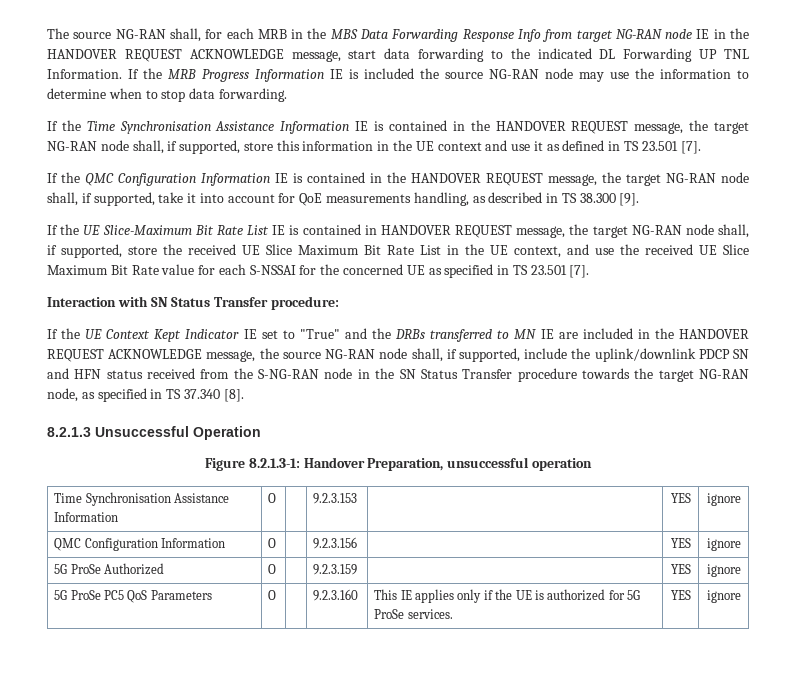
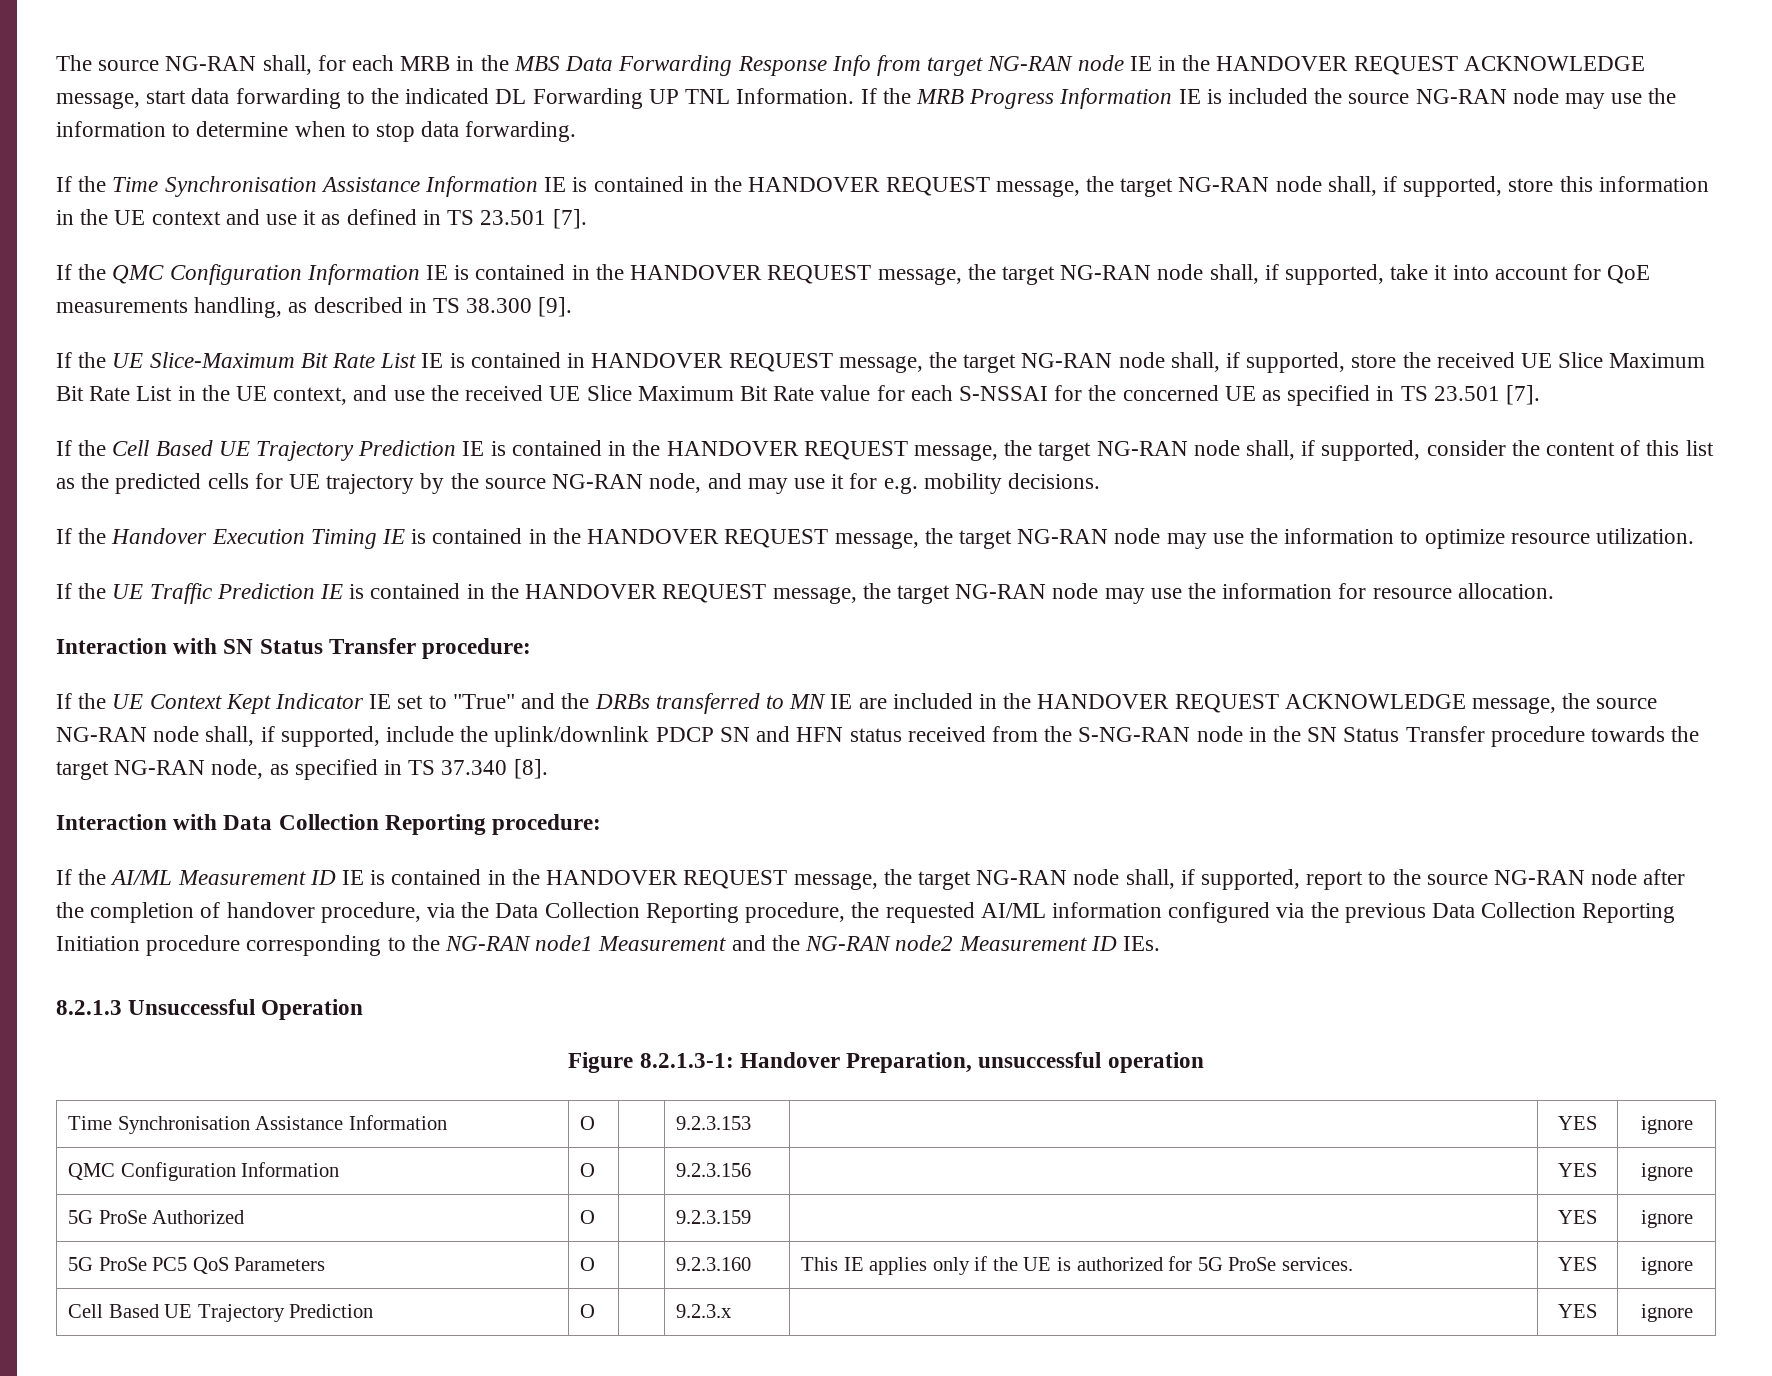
+ If the Cell Based UE Trajectory Prediction IE is contained in the HANDOVER REQUEST message, the target NG-RAN node shall, if supported, consider the content of this list as the predicted cells for UE trajectory by the source NG-RAN node, and may use it for e.g. mobility decisions.
+ If the Handover Execution Timing IE is contained in the HANDOVER REQUEST message, the target NG-RAN node may use the information to optimize resource utilization.
+ If the UE Traffic Prediction IE is contained in the HANDOVER REQUEST message, the target NG-RAN node may use the information for resource allocation.
+ Interaction with Data Collection Reporting procedure:
+ If the AI/ML Measurement ID IE is contained in the HANDOVER REQUEST message, the target NG-RAN node shall, if supported, report to the source NG-RAN node after the completion of handover procedure, via the Data Collection Reporting procedure, the requested AI/ML information configured via the previous Data Collection Reporting Initiation procedure corresponding to the NG-RAN node1 Measurement and the NG-RAN node2 Measurement ID IEs.
+ Cell Based UE Trajectory Prediction | O | | 9.2.3.x | | YES | ignore

